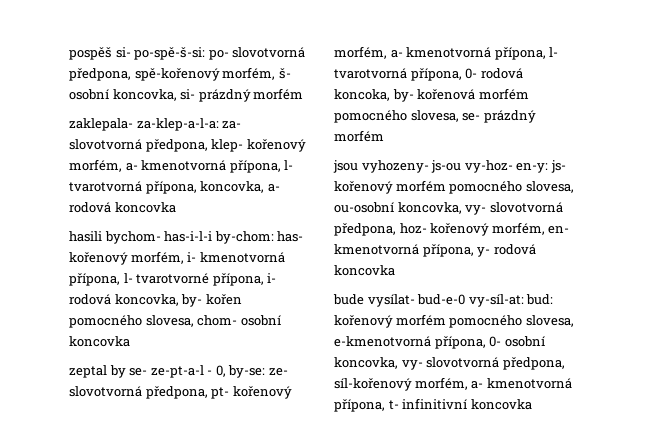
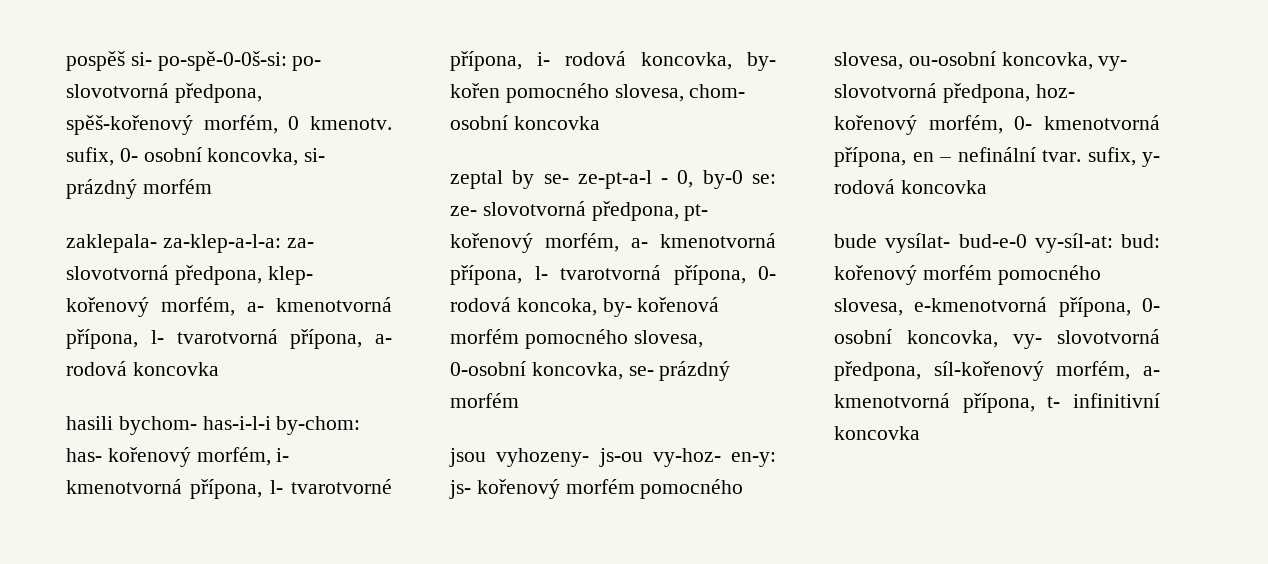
- pospěš si- po-spě-š-si: po- slovotvorná předpona, spě-kořenový morfém, š- osobní koncovka, si- prázdný morfém
+ pospěš si- po-spě-0-0š-si: po- slovotvorná předpona, spěš-kořenový morfém, 0 kmenotv. sufix, 0- osobní koncovka, si- prázdný morfém
- zaklepala- za-klep-a-l-a: za- slovotvorná předpona, klep- kořenový morfém, a- kmenotvorná přípona, l- tvarotvorná přípona, koncovka, a- rodová koncovka
+ zaklepala- za-klep-a-l-a: za- slovotvorná předpona, klep- kořenový morfém, a- kmenotvorná přípona, l- tvarotvorná přípona, a- rodová koncovka
- zeptal by se- ze-pt-a-l - 0, by-se: ze- slovotvorná předpona, pt- kořenový morfém, a- kmenotvorná přípona, l- tvarotvorná přípona, 0- rodová koncoka, by- kořenová morfém pomocného slovesa, se- prázdný morfém
+ zeptal by se- ze-pt-a-l - 0, by-0 se: ze- slovotvorná předpona, pt- kořenový morfém, a- kmenotvorná přípona, l- tvarotvorná přípona, 0- rodová koncoka, by- kořenová morfém pomocného slovesa, 0-osobní koncovka, se- prázdný morfém
- jsou vyhozeny- js-ou vy-hoz- en-y: js- kořenový morfém pomocného slovesa, ou-osobní koncovka, vy- slovotvorná předpona, hoz- kořenový morfém, en- kmenotvorná přípona, y- rodová koncovka
+ jsou vyhozeny- js-ou vy-hoz- en-y: js- kořenový morfém pomocného slovesa, ou-osobní koncovka, vy- slovotvorná předpona, hoz- kořenový morfém, 0- kmenotvorná přípona, en – nefinální tvar. sufix, y- rodová koncovka

